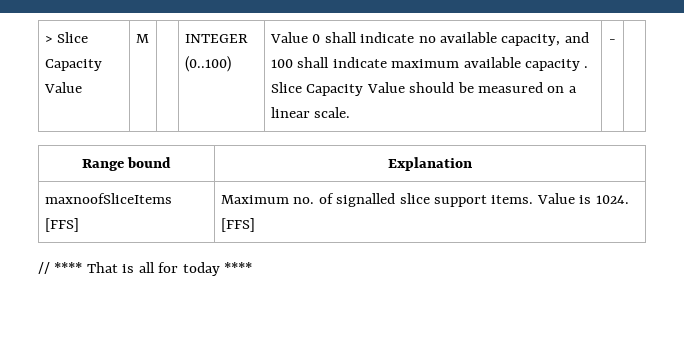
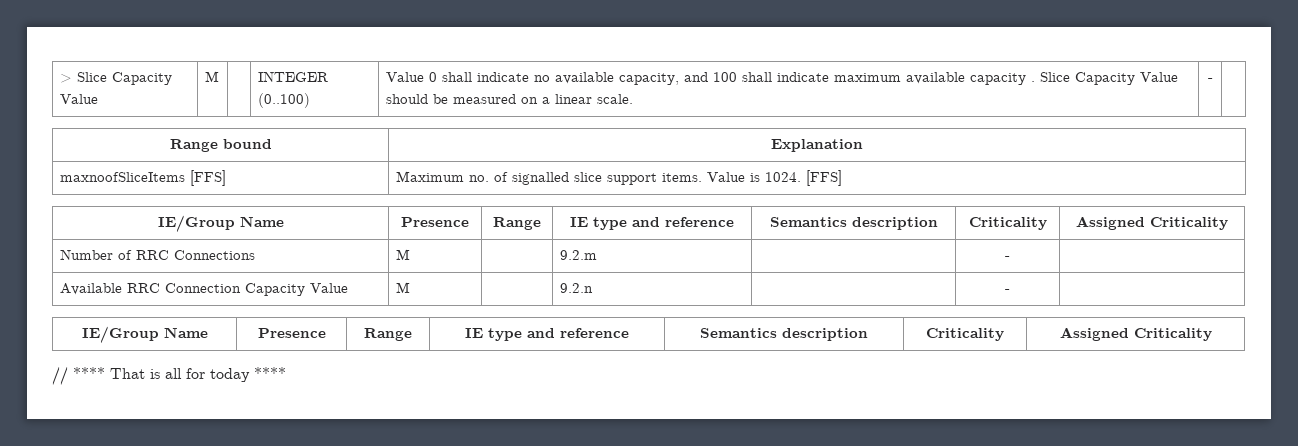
  maxnoofSliceItems [FFS] | Maximum no. of signalled slice support items. Value is 1024. [FFS]
+ IE/Group Name | Presence | Range | IE type and reference | Semantics description | Criticality | Assigned Criticality
+ Number of RRC Connections | M | | 9.2.m | | - |
+ Available RRC Connection Capacity Value | M | | 9.2.n | | - |
+ IE/Group Name | Presence | Range | IE type and reference | Semantics description | Criticality | Assigned Criticality

